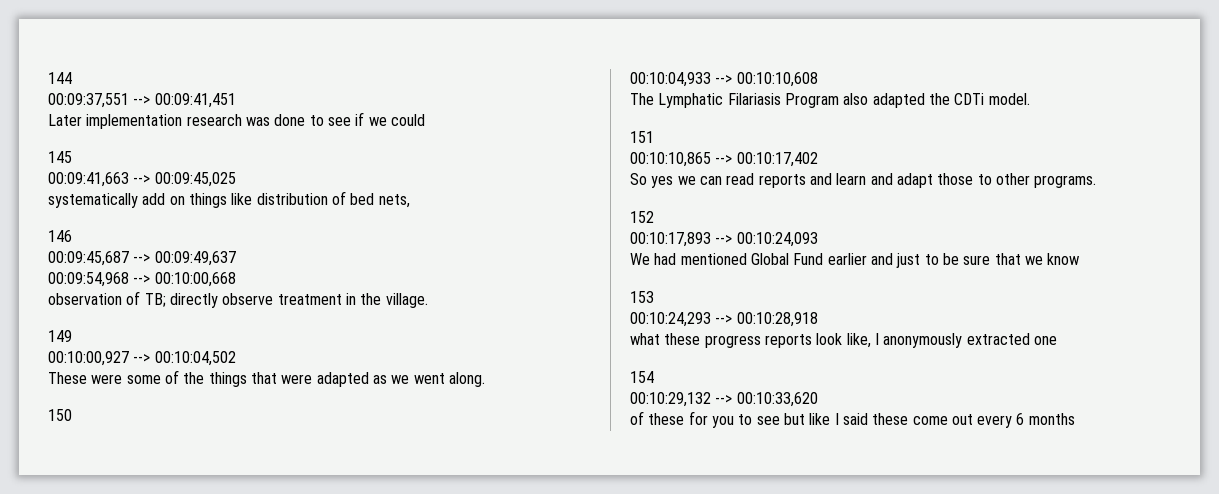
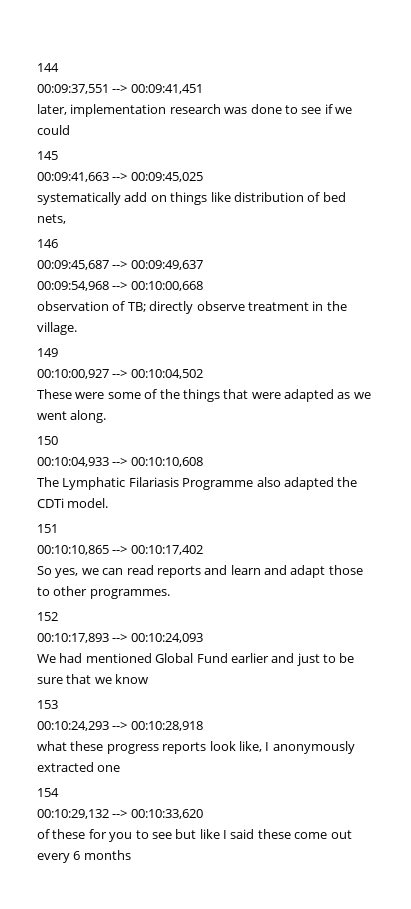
- Later implementation research was done to see if we could
+ later, implementation research was done to see if we could
- The Lymphatic Filariasis Program also adapted the CDTi model.
+ The Lymphatic Filariasis Programme also adapted the CDTi model.
- So yes we can read reports and learn and adapt those to other programs.
+ So yes, we can read reports and learn and adapt those to other programmes.

